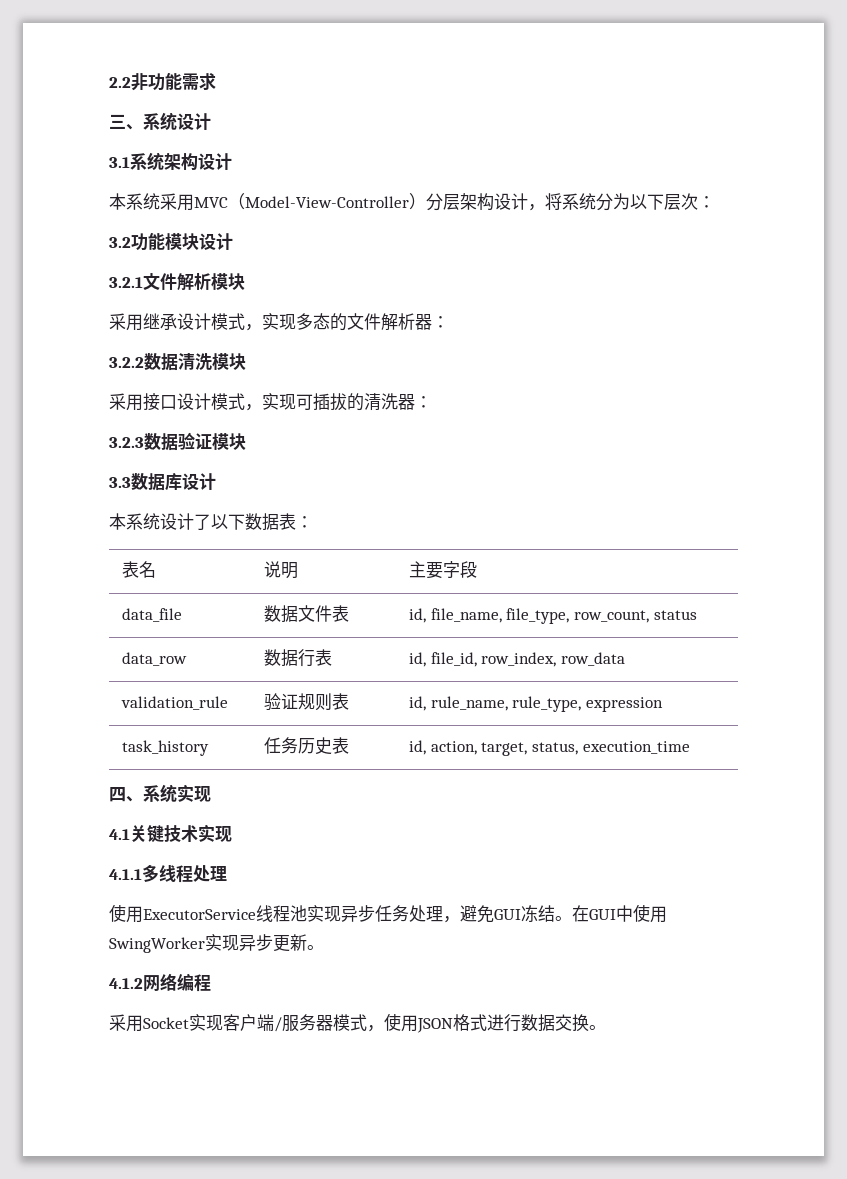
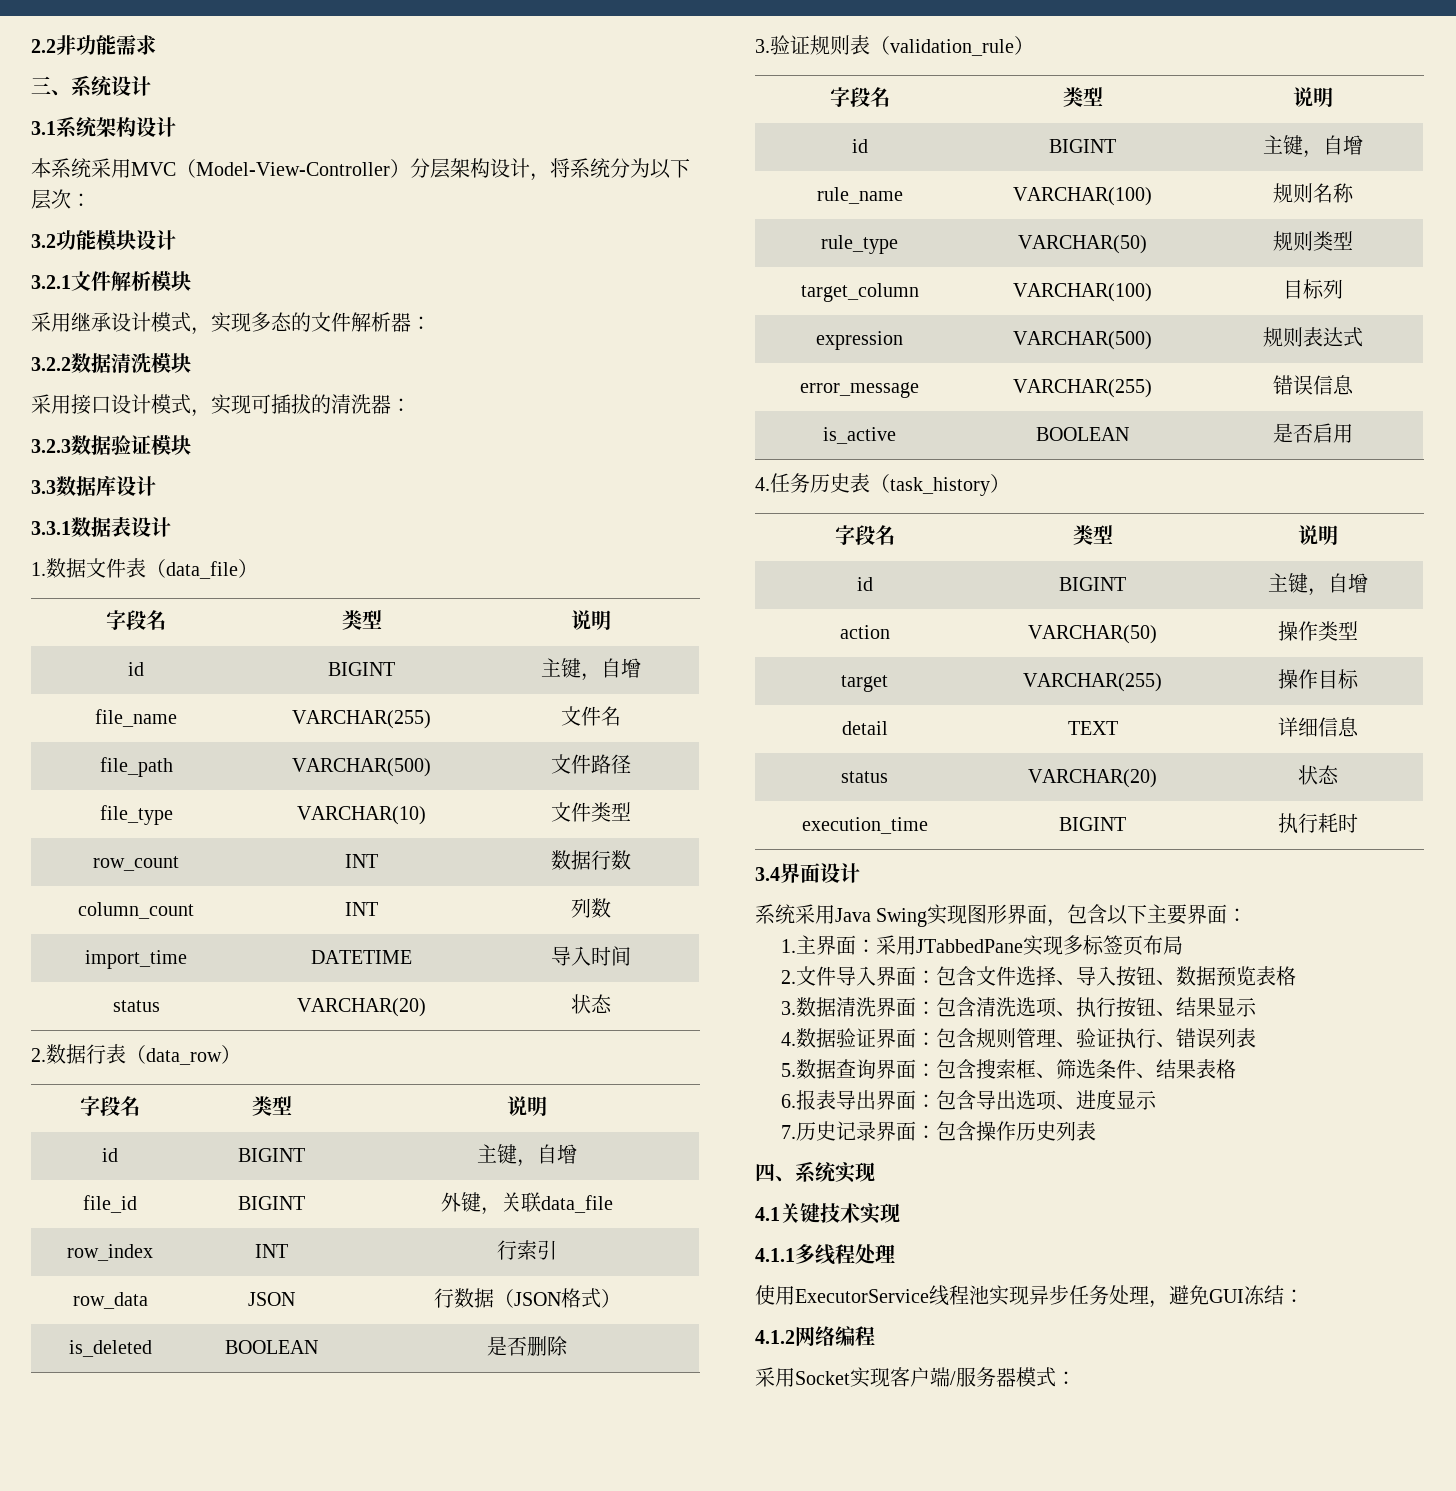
- 本系统设计了以下数据表：
- 表名 | 说明 | 主要字段
- data_file | 数据文件表 | id, file_name, file_type, row_count, status
- data_row | 数据行表 | id, file_id, row_index, row_data
- validation_rule | 验证规则表 | id, rule_name, rule_type, expression
- task_history | 任务历史表 | id, action, target, status, execution_time
+ 3.3.1数据表设计
+ 1.数据文件表（data_file）
+ 字段名 | 类型 | 说明
+ id | BIGINT | 主键，自增
+ file_name | VARCHAR(255) | 文件名
+ file_path | VARCHAR(500) | 文件路径
+ file_type | VARCHAR(10) | 文件类型
+ row_count | INT | 数据行数
+ column_count | INT | 列数
+ import_time | DATETIME | 导入时间
+ status | VARCHAR(20) | 状态
+ 2.数据行表（data_row）
+ 字段名 | 类型 | 说明
+ id | BIGINT | 主键，自增
+ file_id | BIGINT | 外键，关联data_file
+ row_index | INT | 行索引
+ row_data | JSON | 行数据（JSON格式）
+ is_deleted | BOOLEAN | 是否删除
+ 3.验证规则表（validation_rule）
+ 字段名 | 类型 | 说明
+ id | BIGINT | 主键，自增
+ rule_name | VARCHAR(100) | 规则名称
+ rule_type | VARCHAR(50) | 规则类型
+ target_column | VARCHAR(100) | 目标列
+ expression | VARCHAR(500) | 规则表达式
+ error_message | VARCHAR(255) | 错误信息
+ is_active | BOOLEAN | 是否启用
+ 4.任务历史表（task_history）
+ 字段名 | 类型 | 说明
+ id | BIGINT | 主键，自增
+ action | VARCHAR(50) | 操作类型
+ target | VARCHAR(255) | 操作目标
+ detail | TEXT | 详细信息
+ status | VARCHAR(20) | 状态
+ execution_time | BIGINT | 执行耗时
+ 3.4界面设计
+ 系统采用Java Swing实现图形界面，包含以下主要界面：
+ 1.主界面：采用JTabbedPane实现多标签页布局
+ 2.文件导入界面：包含文件选择、导入按钮、数据预览表格
+ 3.数据清洗界面：包含清洗选项、执行按钮、结果显示
+ 4.数据验证界面：包含规则管理、验证执行、错误列表
+ 5.数据查询界面：包含搜索框、筛选条件、结果表格
+ 6.报表导出界面：包含导出选项、进度显示
+ 7.历史记录界面：包含操作历史列表
- 使用ExecutorService线程池实现异步任务处理，避免GUI冻结。在GUI中使用SwingWorker实现异步更新。
+ 使用ExecutorService线程池实现异步任务处理，避免GUI冻结：
- 采用Socket实现客户端/服务器模式，使用JSON格式进行数据交换。
+ 采用Socket实现客户端/服务器模式：

